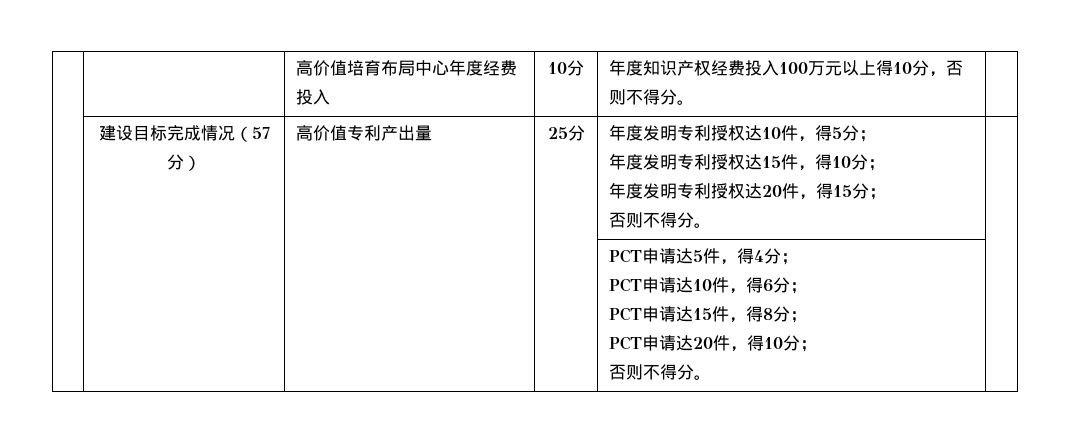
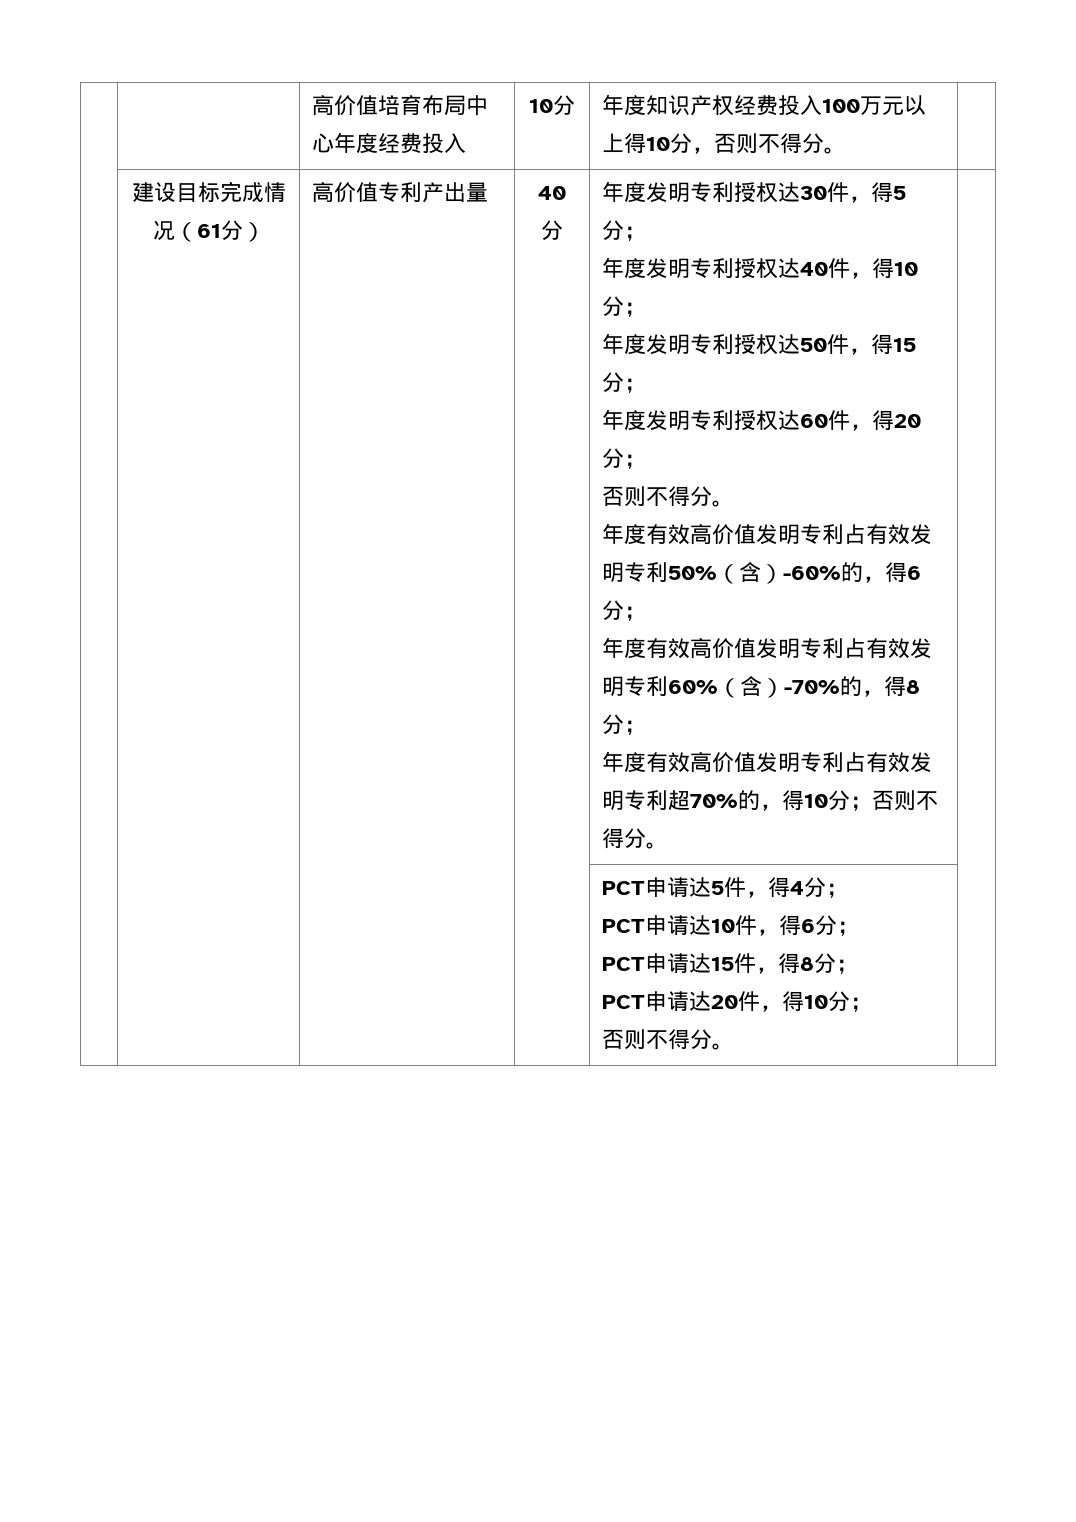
- 建设目标完成情况（57分）
+ 建设目标完成情况（61分）
- 25分
+ 40分
- 年度发明专利授权达10件，得5分；
+ 年度发明专利授权达30件，得5分；
- 年度发明专利授权达15件，得10分；
+ 年度发明专利授权达40件，得10分；
- 年度发明专利授权达20件，得15分；
+ 年度发明专利授权达50件，得15分；
+ 年度发明专利授权达60件，得20分；
  否则不得分。
+ 年度有效高价值发明专利占有效发明专利50%（含）-60%的，得6分；
+ 年度有效高价值发明专利占有效发明专利60%（含）-70%的，得8分；
+ 年度有效高价值发明专利占有效发明专利超70%的，得10分；否则不得分。

